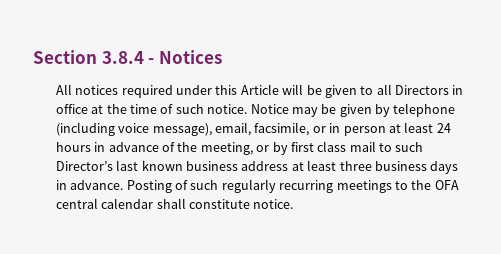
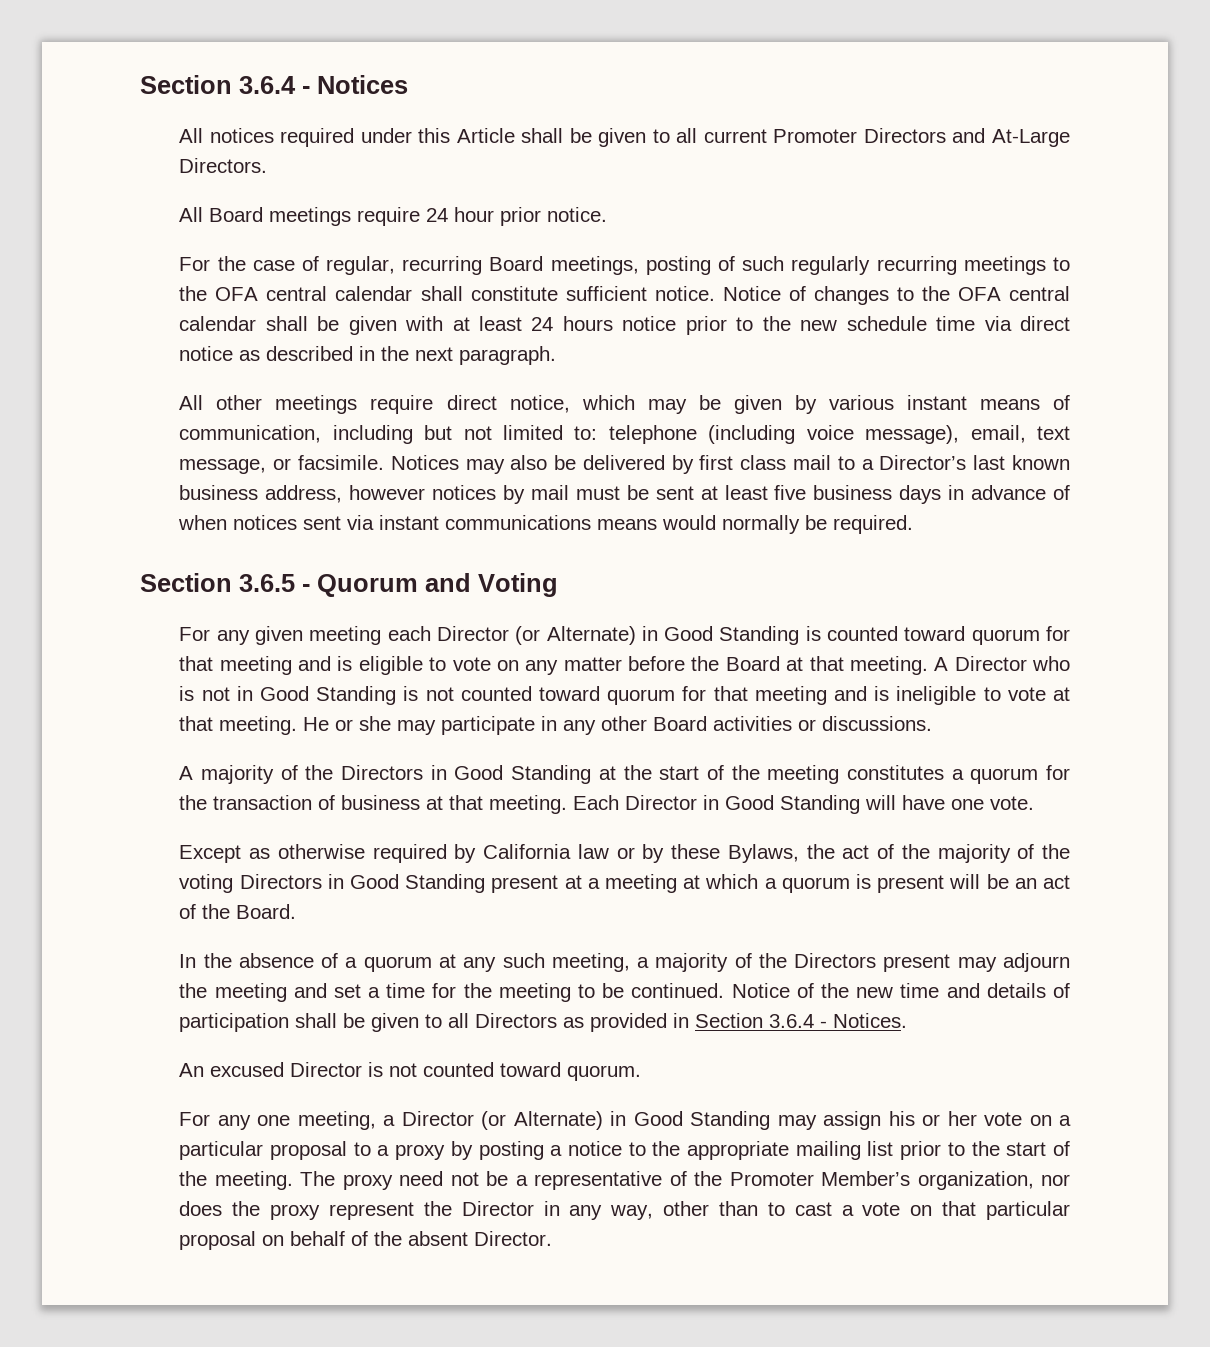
- Section 3.8.4 - Notices
+ Section 3.6.4 - Notices
- All notices required under this Article will be given to all Directors in office at the time of such notice. Notice may be given by telephone (including voice message), email, facsimile, or in person at least 24 hours in advance of the meeting, or by first class mail to such Director’s last known business address at least three business days in advance. Posting of such regularly recurring meetings to the OFA central calendar shall constitute notice.
+ All notices required under this Article shall be given to all current Promoter Directors and At-Large Directors.
+ All Board meetings require 24 hour prior notice.
+ For the case of regular, recurring Board meetings, posting of such regularly recurring meetings to the OFA central calendar shall constitute sufficient notice. Notice of changes to the OFA central calendar shall be given with at least 24 hours notice prior to the new schedule time via direct notice as described in the next paragraph.
+ All other meetings require direct notice, which may be given by various instant means of communication, including but not limited to: telephone (including voice message), email, text message, or facsimile. Notices may also be delivered by first class mail to a Director’s last known business address, however notices by mail must be sent at least five business days in advance of when notices sent via instant communications means would normally be required.
+ Section 3.6.5 - Quorum and Voting
+ For any given meeting each Director (or Alternate) in Good Standing is counted toward quorum for that meeting and is eligible to vote on any matter before the Board at that meeting. A Director who is not in Good Standing is not counted toward quorum for that meeting and is ineligible to vote at that meeting. He or she may participate in any other Board activities or discussions.
+ A majority of the Directors in Good Standing at the start of the meeting constitutes a quorum for the transaction of business at that meeting. Each Director in Good Standing will have one vote.
+ Except as otherwise required by California law or by these Bylaws, the act of the majority of the voting Directors in Good Standing present at a meeting at which a quorum is present will be an act of the Board.
+ In the absence of a quorum at any such meeting, a majority of the Directors present may adjourn the meeting and set a time for the meeting to be continued. Notice of the new time and details of participation shall be given to all Directors as provided in Section 3.6.4 - Notices.
+ An excused Director is not counted toward quorum.
+ For any one meeting, a Director (or Alternate) in Good Standing may assign his or her vote on a particular proposal to a proxy by posting a notice to the appropriate mailing list prior to the start of the meeting. The proxy need not be a representative of the Promoter Member’s organization, nor does the proxy represent the Director in any way, other than to cast a vote on that particular proposal on behalf of the absent Director.

